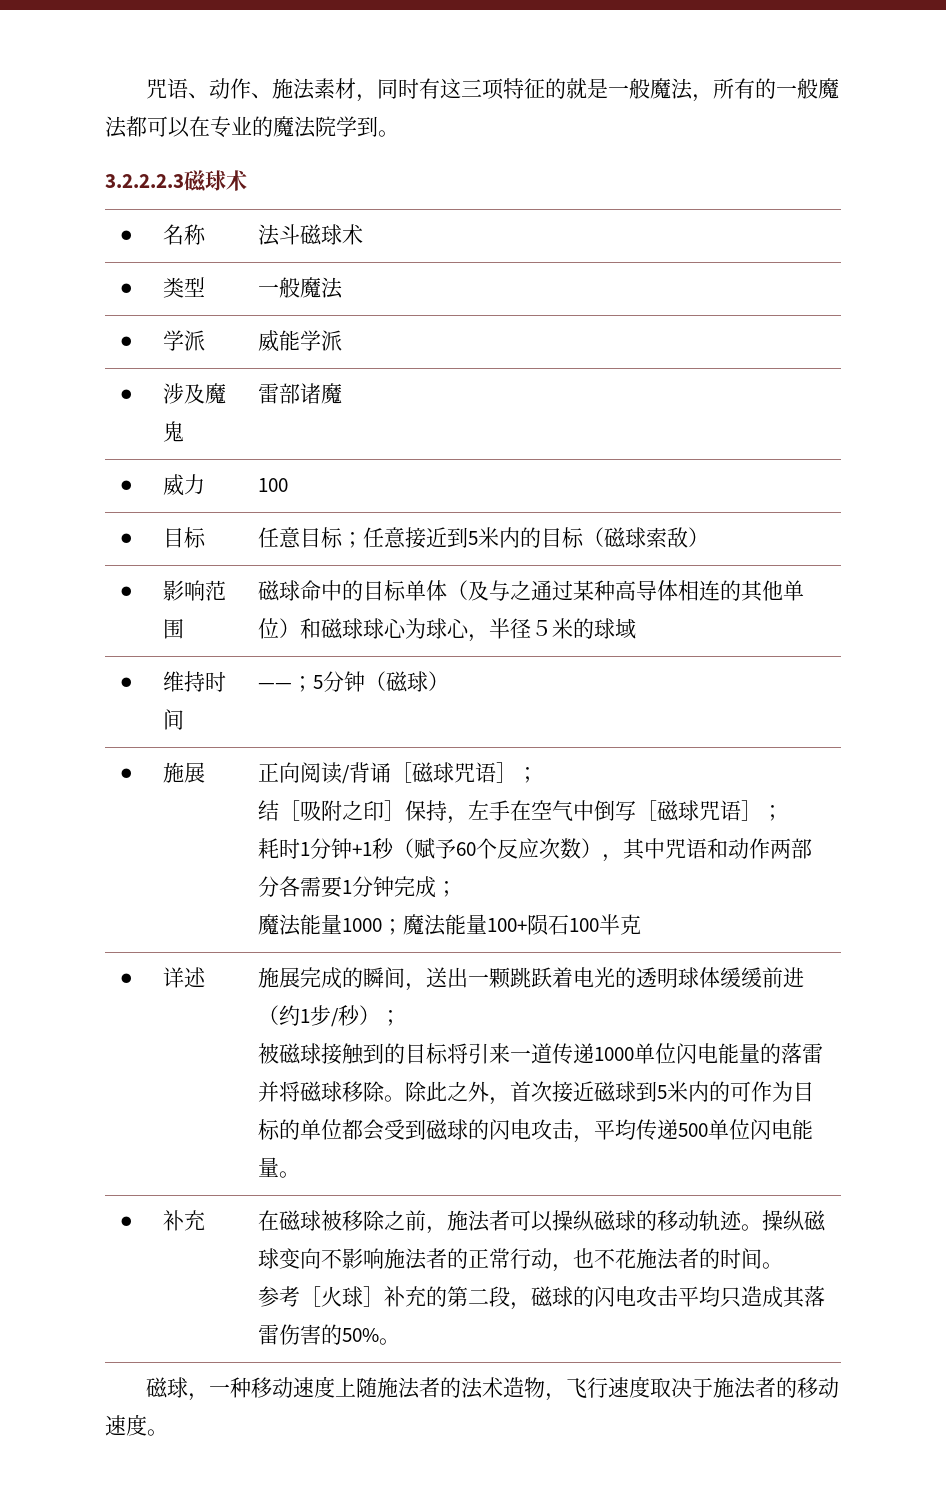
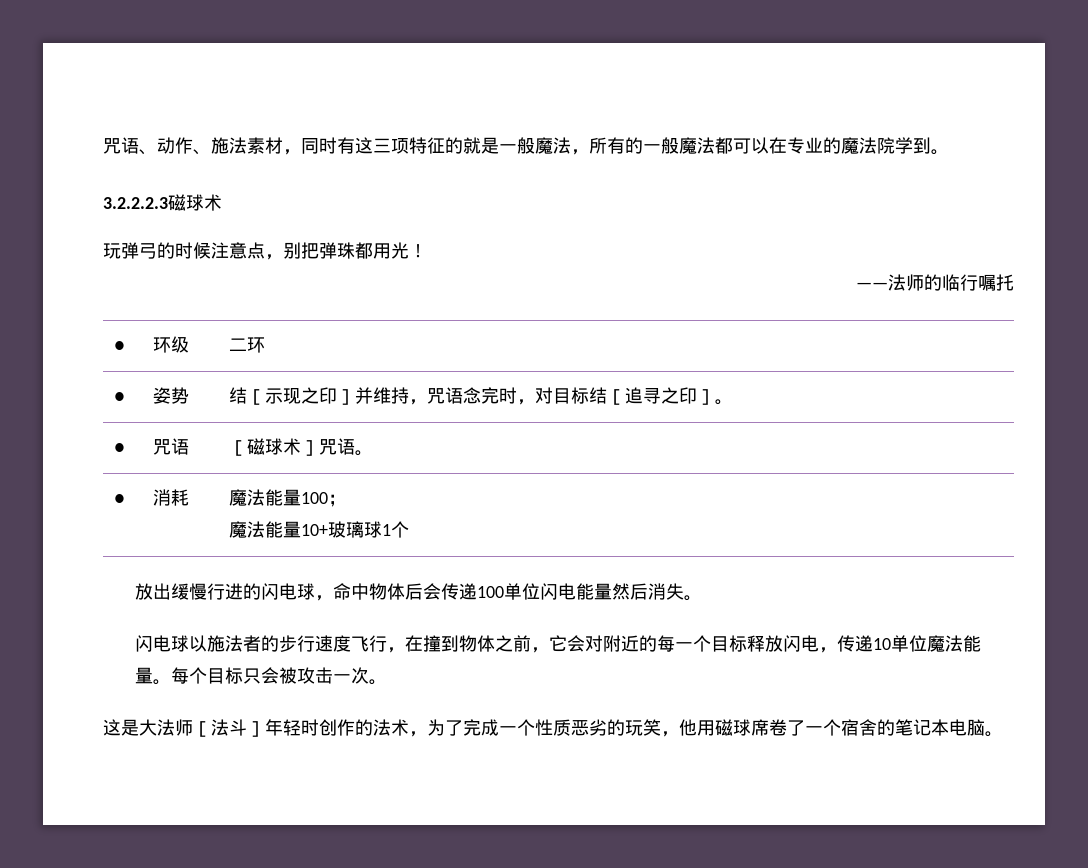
- ● | 名称 | 法斗磁球术
- ● | 类型 | 一般魔法
- ● | 学派 | 威能学派
- ● | 涉及魔鬼 | 雷部诸魔
- ● | 威力 | 100
- ● | 目标 | 任意目标；任意接近到5米内的目标（磁球索敌）
- ● | 影响范围 | 磁球命中的目标单体（及与之通过某种高导体相连的其他单位）和磁球球心为球心，半径５米的球域
- ● | 维持时间 | ——；5分钟（磁球）
- ● | 施展 | 正向阅读/背诵［磁球咒语］；
- 结［吸附之印］保持，左手在空气中倒写［磁球咒语］；
- 耗时1分钟+1秒（赋予60个反应次数），其中咒语和动作两部分各需要1分钟完成；
- 魔法能量1000；魔法能量100+陨石100半克
- ● | 详述 | 施展完成的瞬间，送出一颗跳跃着电光的透明球体缓缓前进（约1步/秒）；
- 被磁球接触到的目标将引来一道传递1000单位闪电能量的落雷并将磁球移除。除此之外，首次接近磁球到5米内的可作为目标的单位都会受到磁球的闪电攻击，平均传递500单位闪电能量。
- ● | 补充 | 在磁球被移除之前，施法者可以操纵磁球的移动轨迹。操纵磁球变向不影响施法者的正常行动，也不花施法者的时间。
- 参考［火球］补充的第二段，磁球的闪电攻击平均只造成其落雷伤害的50%。
- 磁球，一种移动速度上随施法者的法术造物，飞行速度取决于施法者的移动速度。
+ 玩弹弓的时候注意点，别把弹珠都用光！
+ ——法师的临行嘱托
+ ● | 环级 | 二环
+ ● | 姿势 | 结［示现之印］并维持，咒语念完时，对目标结［追寻之印］。
+ ● | 咒语 | ［磁球术］咒语。
+ ● | 消耗 | 魔法能量100；
+ 魔法能量10+玻璃球1个
+ 放出缓慢行进的闪电球，命中物体后会传递100单位闪电能量然后消失。
+ 闪电球以施法者的步行速度飞行，在撞到物体之前，它会对附近的每一个目标释放闪电，传递10单位魔法能量。每个目标只会被攻击一次。
+ 这是大法师［法斗］年轻时创作的法术，为了完成一个性质恶劣的玩笑，他用磁球席卷了一个宿舍的笔记本电脑。

